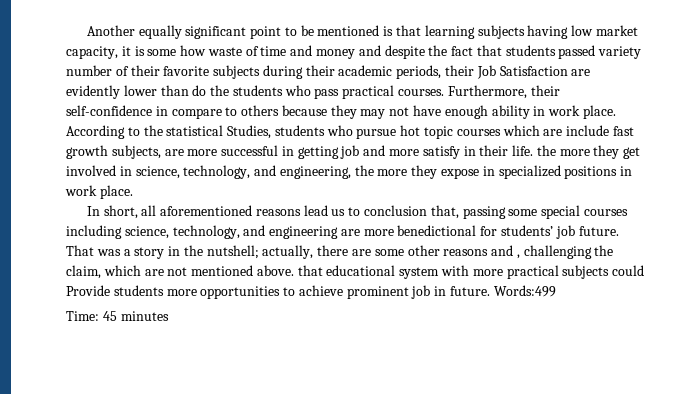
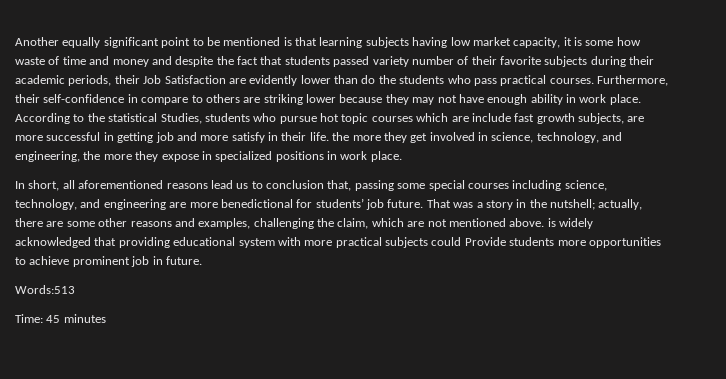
- Furthermore, their self-confidence in compare to others because they may not have enough ability in work place.
+ Furthermore, their self-confidence in compare to others are striking lower because they may not have enough ability in work place.
- That was a story in the nutshell; actually, there are some other reasons and , challenging the claim, which are not mentioned above. that educational system with more practical subjects could Provide students more opportunities to achieve prominent job in future. Words:499
+ That was a story in the nutshell; actually, there are some other reasons and examples, challenging the claim, which are not mentioned above. is widely acknowledged that providing educational system with more practical subjects could Provide students more opportunities to achieve prominent job in future.
+ Words:513

